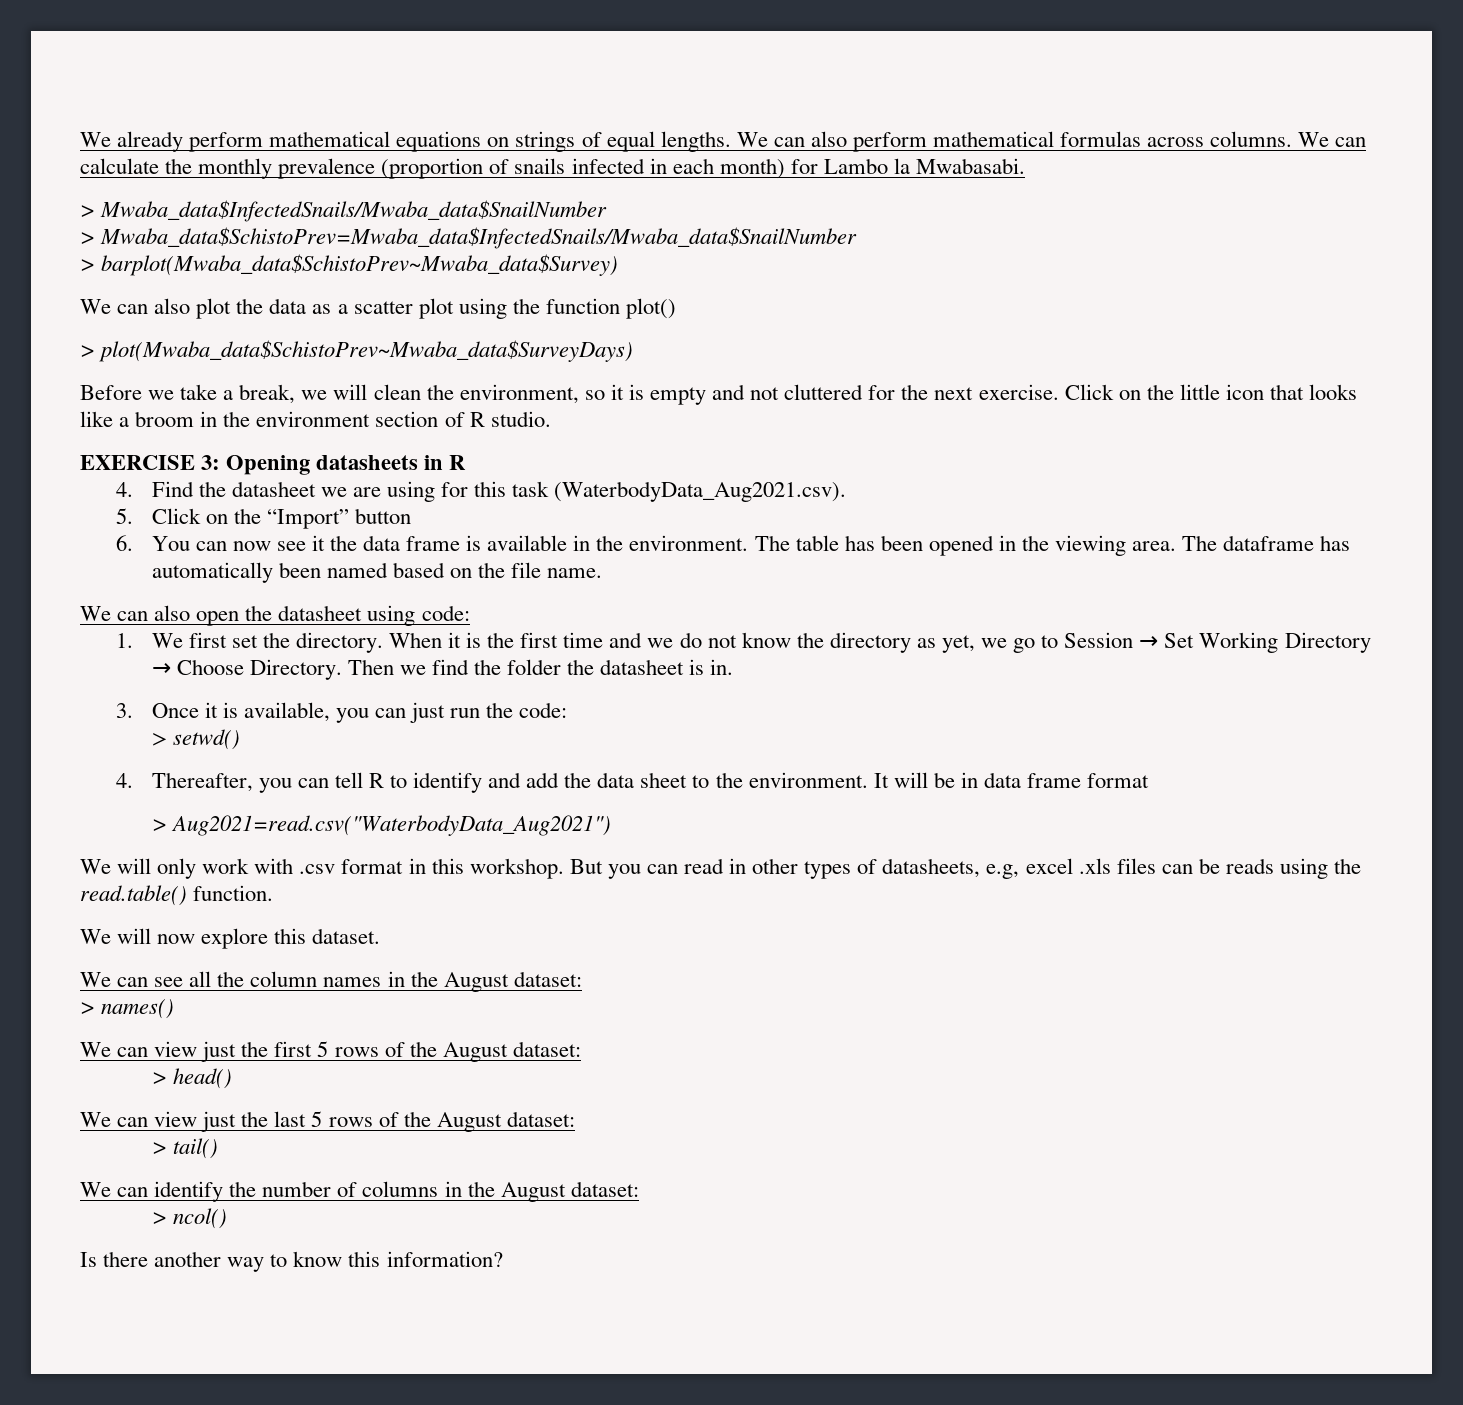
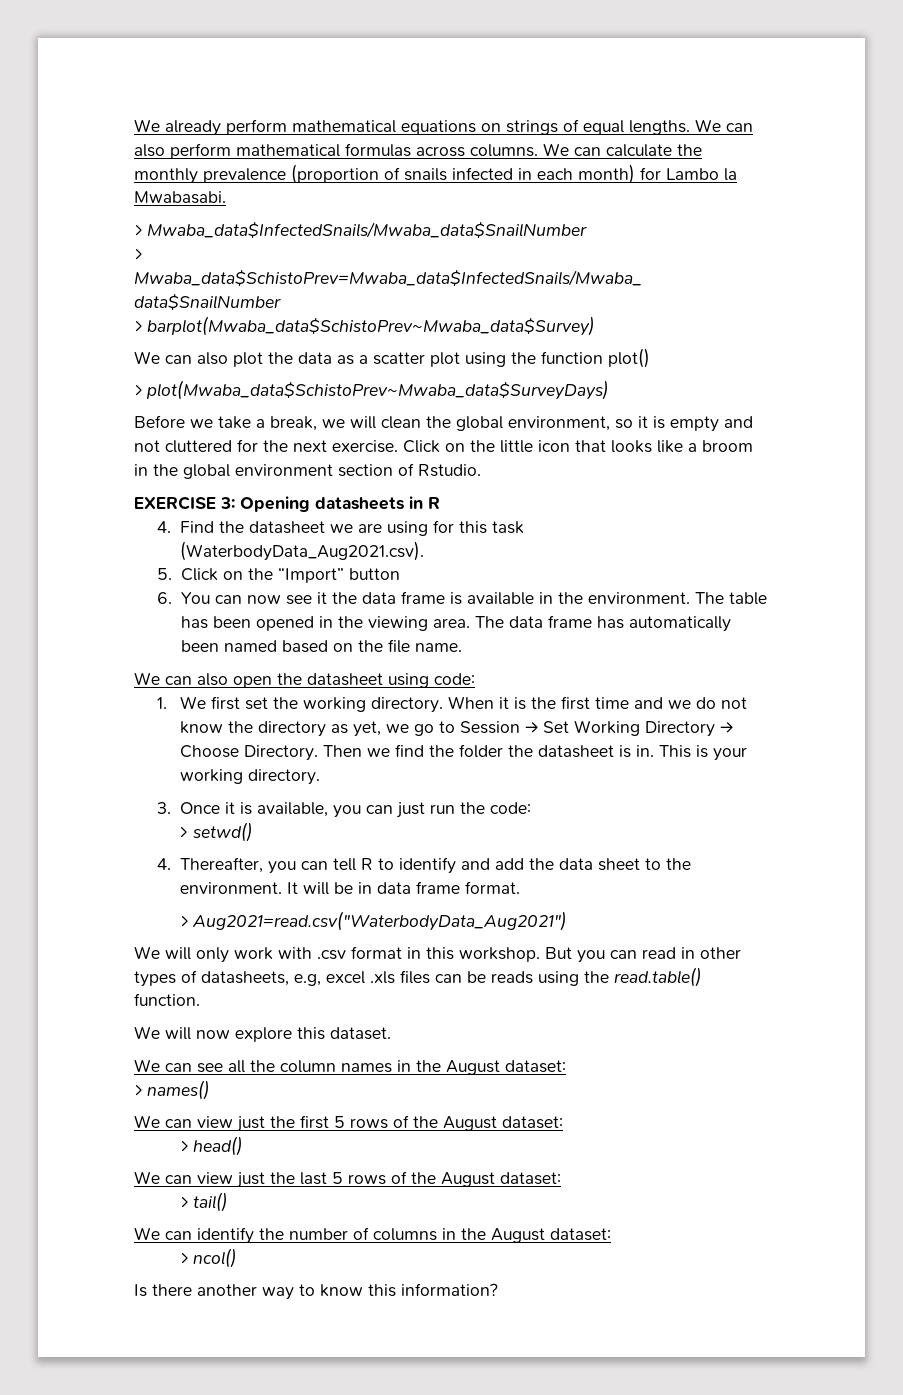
- Before we take a break, we will clean the environment, so it is empty and not cluttered for the next exercise.
+ Before we take a break, we will clean the global environment, so it is empty and not cluttered for the next exercise.
- Click on the little icon that looks like a broom in the environment section of R studio.
+ Click on the little icon that looks like a broom in the global environment section of Rstudio.
- The dataframe has automatically been named based on the file name.
+ The data frame has automatically been named based on the file name.
- 1. We first set the directory.
+ 1. We first set the working directory.
+ This is your working directory.
- It will be in data frame format
+ It will be in data frame format.

